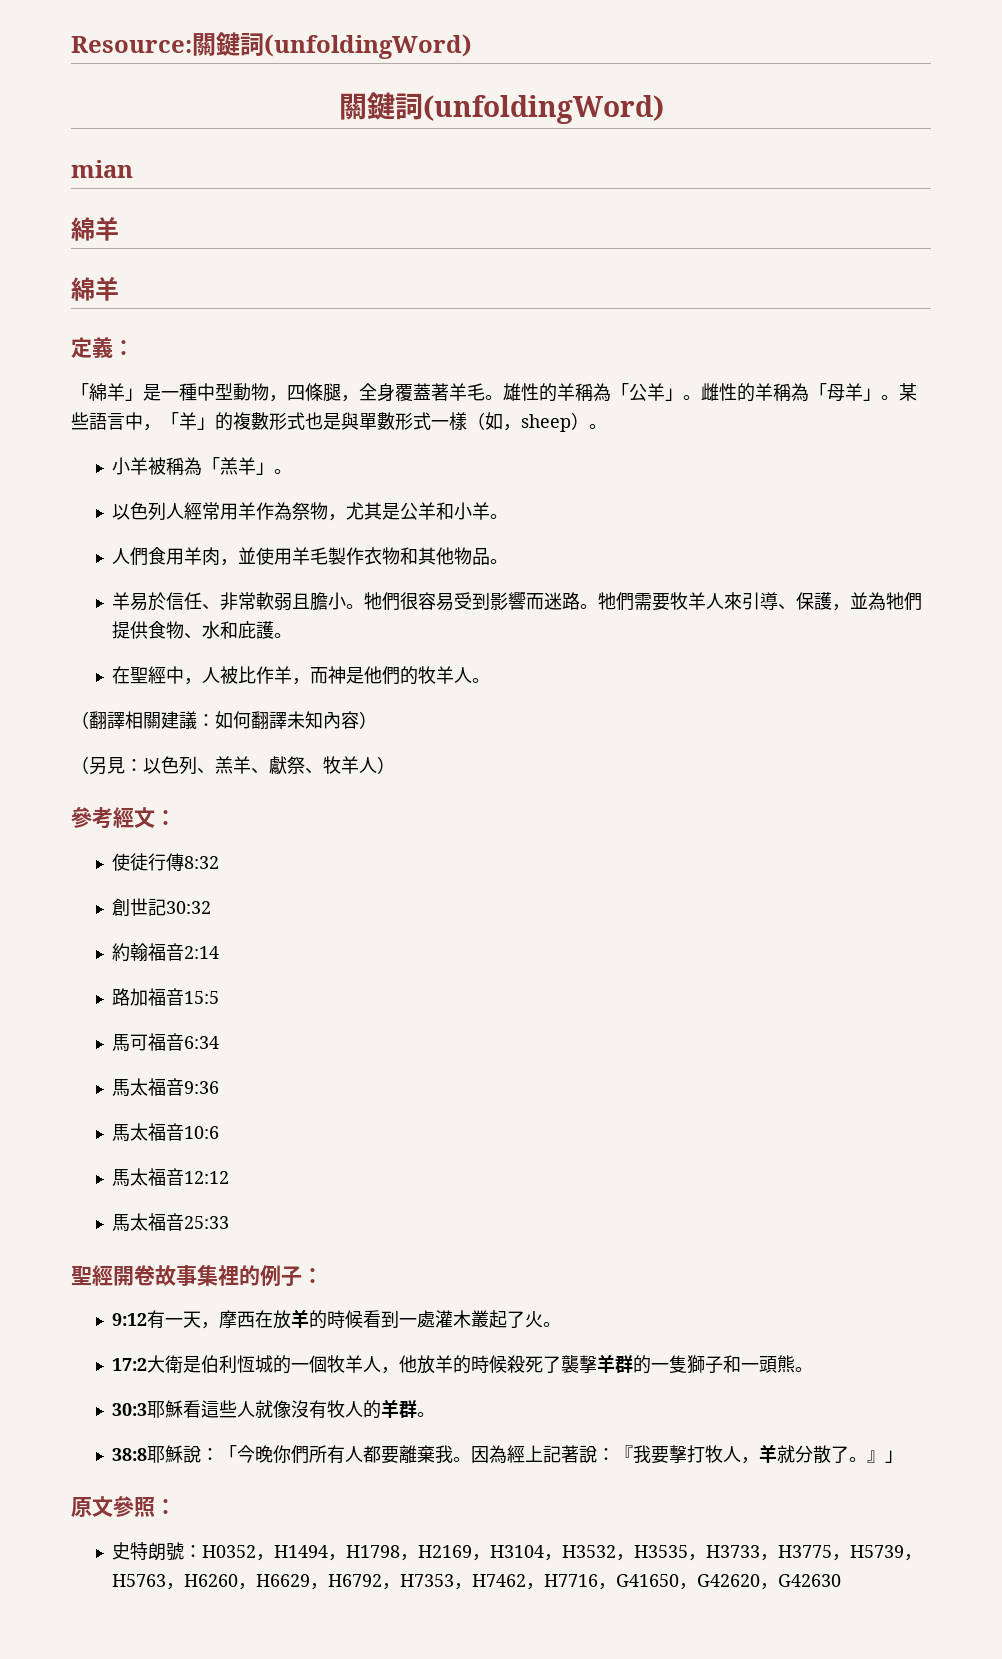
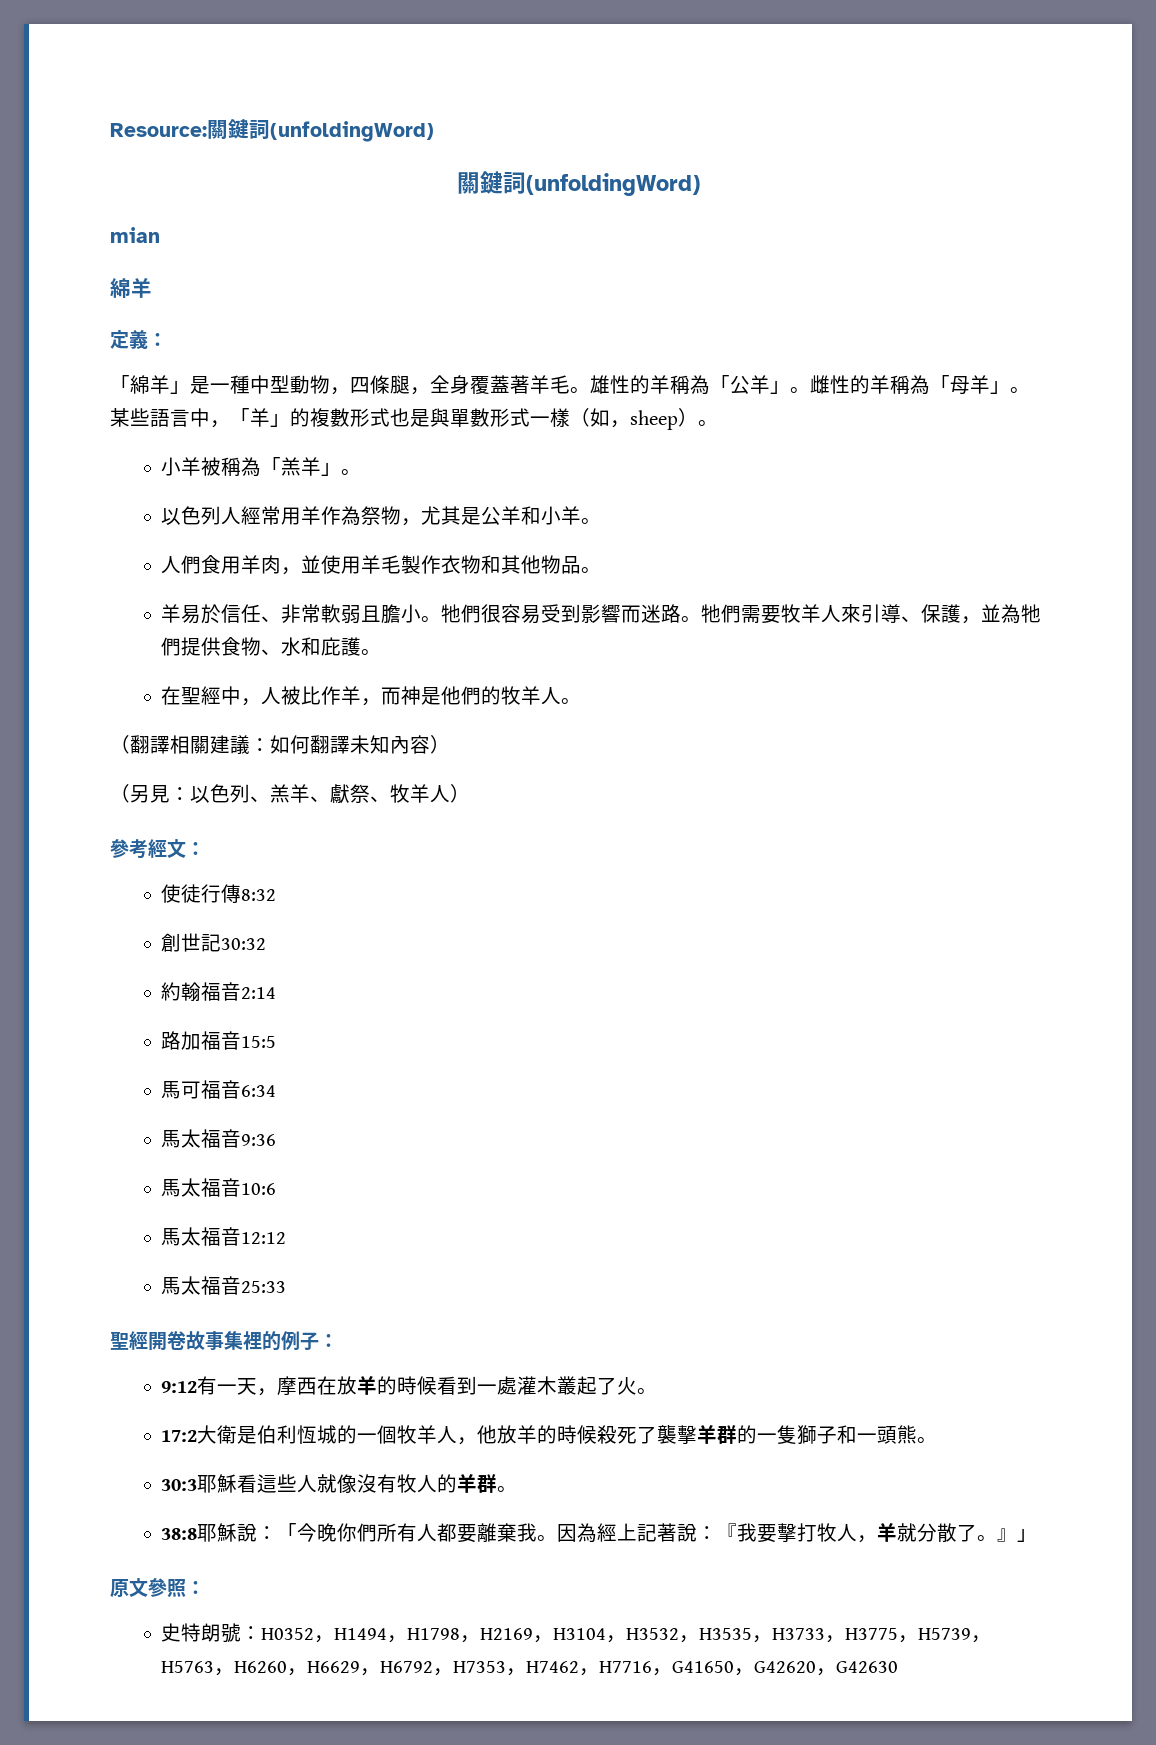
  mian
- 綿羊

